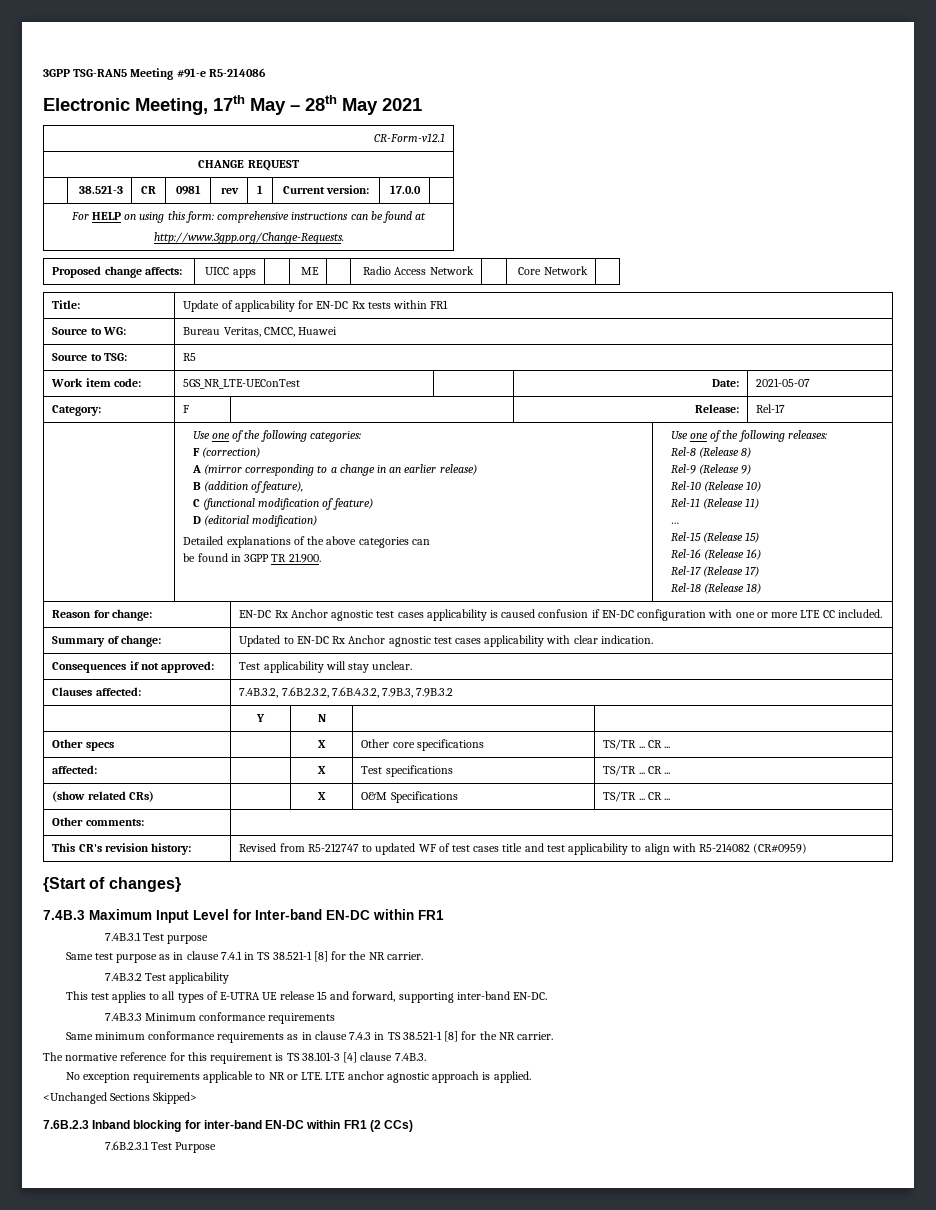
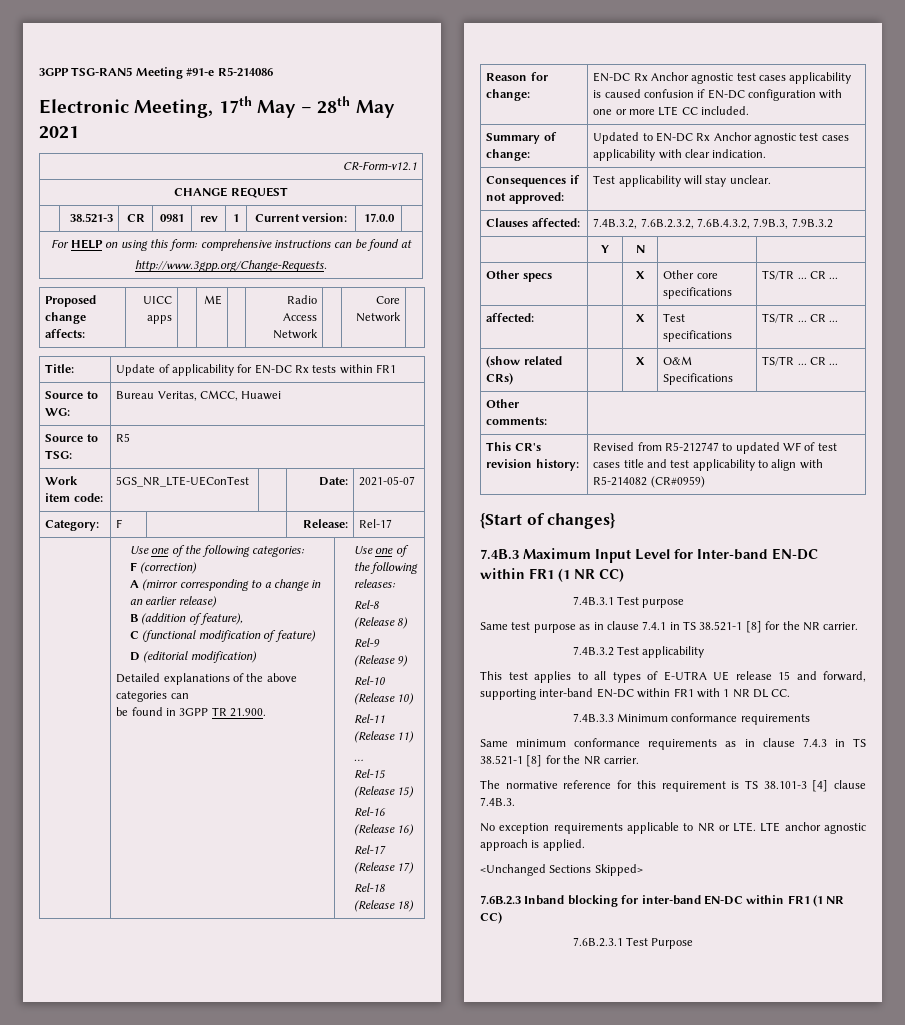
- 7.4B.3 Maximum Input Level for Inter-band EN-DC within FR1
+ 7.4B.3 Maximum Input Level for Inter-band EN-DC within FR1 (1 NR CC)
- This test applies to all types of E-UTRA UE release 15 and forward, supporting inter-band EN-DC.
+ This test applies to all types of E-UTRA UE release 15 and forward, supporting inter-band EN-DC within FR1 with 1 NR DL CC.
- 7.6B.2.3 Inband blocking for inter-band EN-DC within FR1 (2 CCs)
+ 7.6B.2.3 Inband blocking for inter-band EN-DC within FR1 (1 NR CC)

